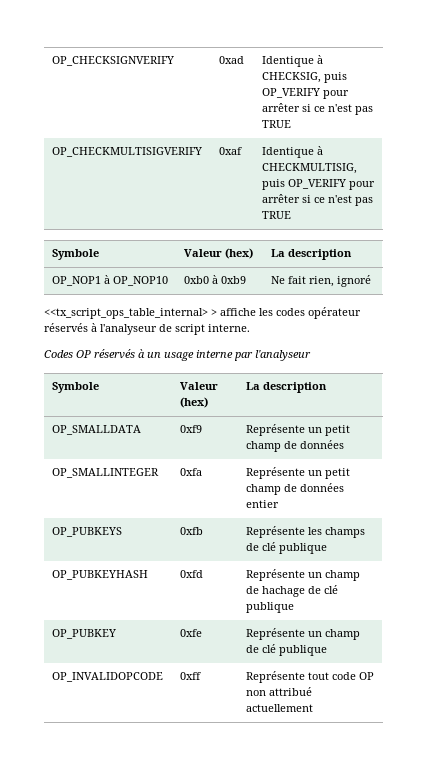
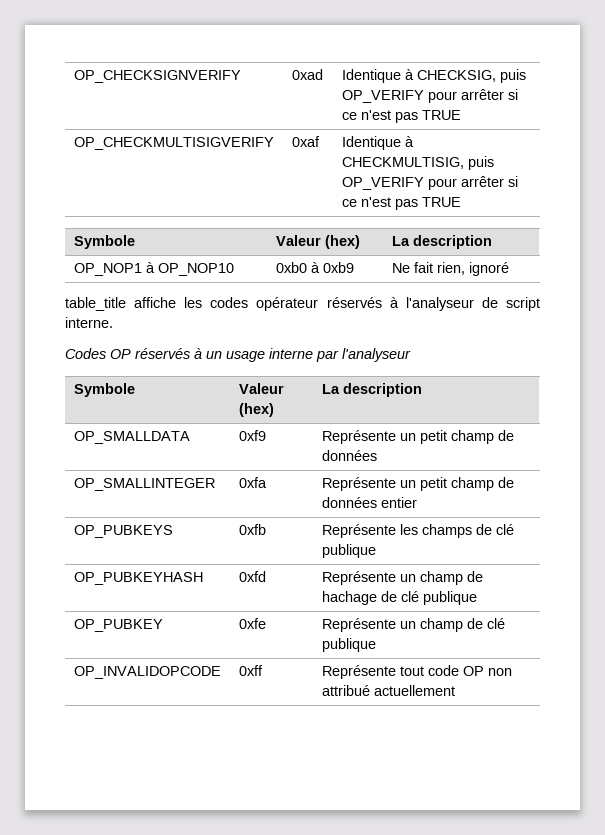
- <<tx_script_ops_table_internal> > affiche les codes opérateur réservés à l'analyseur de script interne.
+ table_title affiche les codes opérateur réservés à l'analyseur de script interne.

